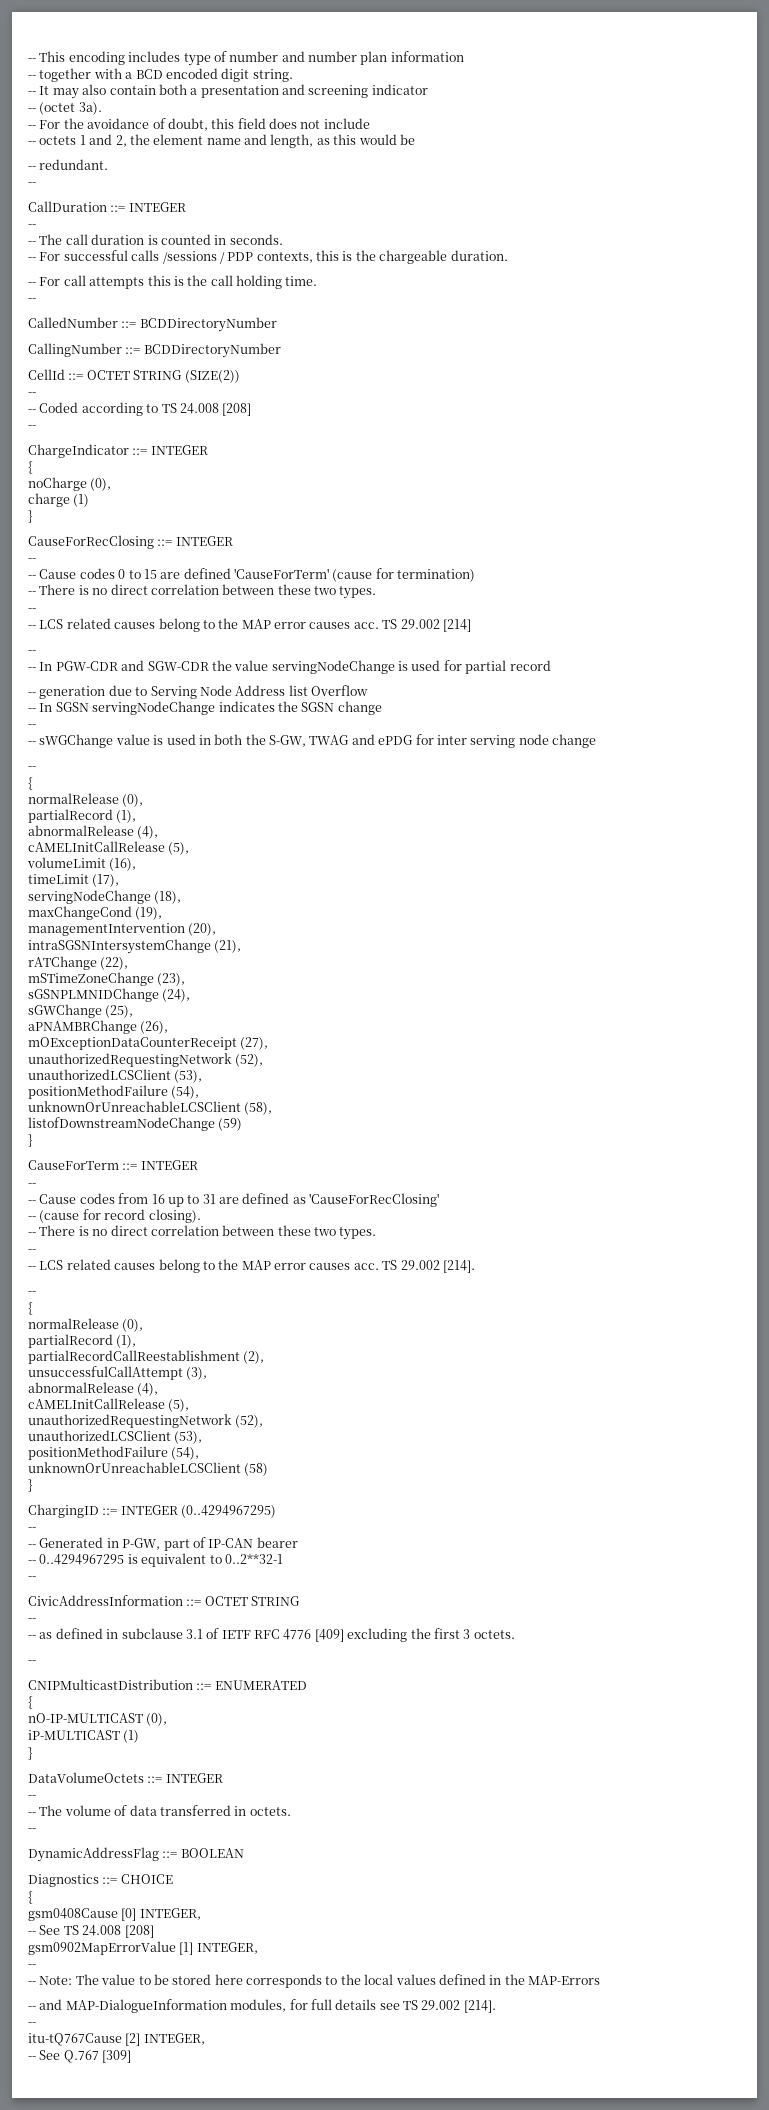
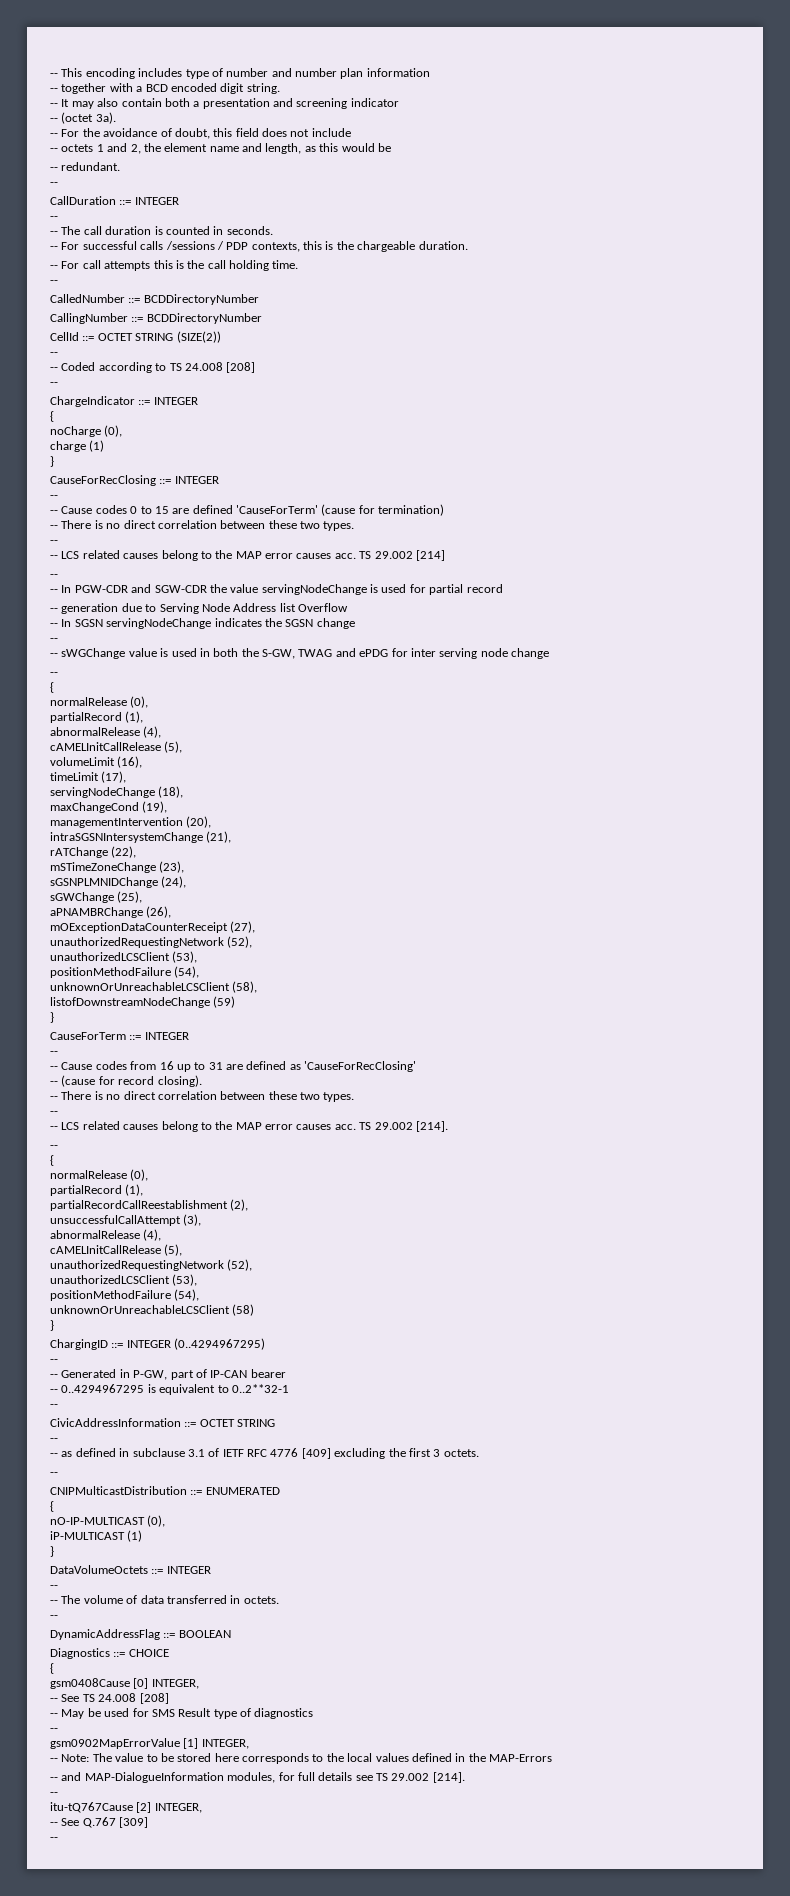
+ -- May be used for SMS Result type of diagnostics
+ --
  gsm0902MapErrorValue [1] INTEGER,
- --
  -- See Q.767 [309]
+ --

